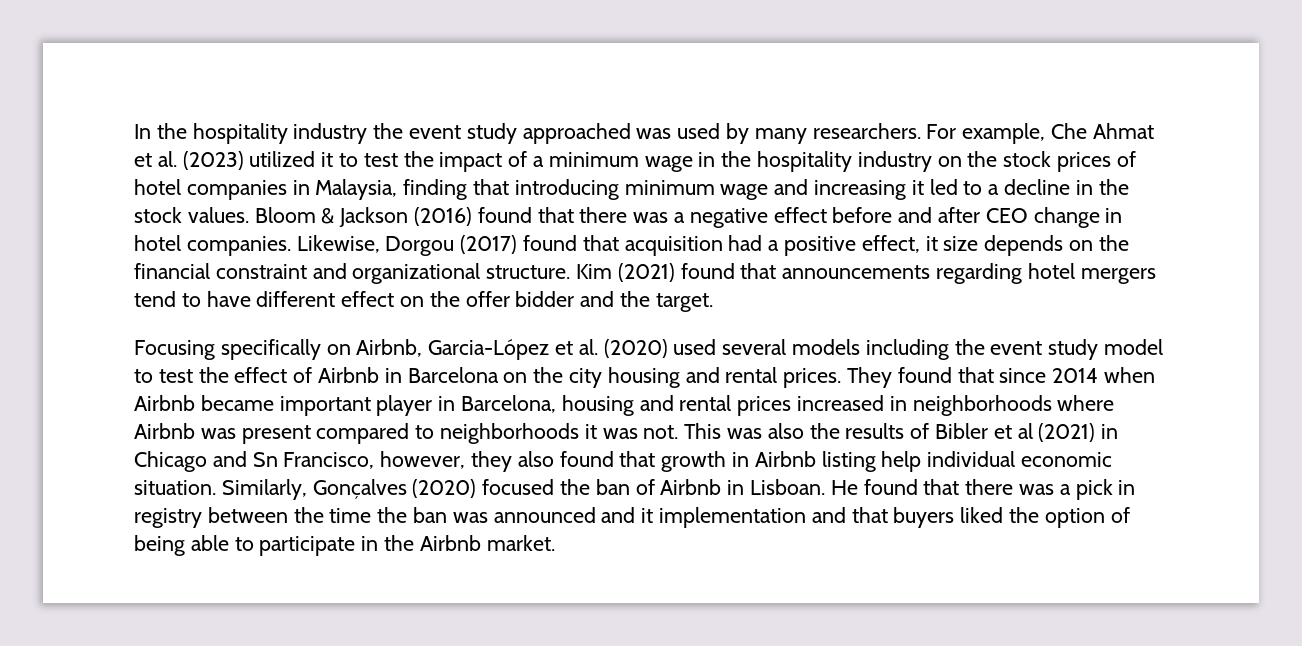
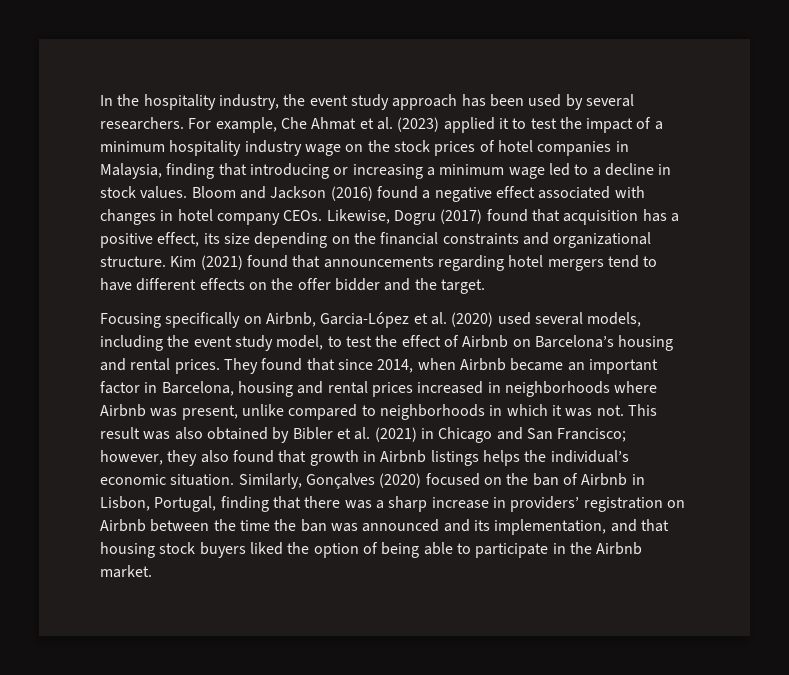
- In the hospitality industry the event study approached was used by many researchers.
+ In the hospitality industry, the event study approach has been used by several researchers.
- For example, Che Ahmat et al. (2023) utilized it to test the impact of a minimum wage in the hospitality industry on the stock prices of hotel companies in Malaysia, finding that introducing minimum wage and increasing it led to a decline in the stock values.
+ For example, Che Ahmat et al. (2023) applied it to test the impact of a minimum hospitality industry wage on the stock prices of hotel companies in Malaysia, finding that introducing or increasing a minimum wage led to a decline in stock values.
- Bloom & Jackson (2016) found that there was a negative effect before and after CEO change in hotel companies. Likewise, Dorgou (2017) found that acquisition had a positive effect, it size depends on the financial constraint and organizational structure.
+ Bloom and Jackson (2016) found a negative effect associated with changes in hotel company CEOs. Likewise, Dogru (2017) found that acquisition has a positive effect, its size depending on the financial constraints and organizational structure.
- Kim (2021) found that announcements regarding hotel mergers tend to have different effect on the offer bidder and the target.
+ Kim (2021) found that announcements regarding hotel mergers tend to have different effects on the offer bidder and the target.
- Focusing specifically on Airbnb, Garcia-López et al. (2020) used several models including the event study model to test the effect of Airbnb in Barcelona on the city housing and rental prices.
+ Focusing specifically on Airbnb, Garcia-López et al. (2020) used several models, including the event study model, to test the effect of Airbnb on Barcelona’s housing and rental prices.
- They found that since 2014 when Airbnb became important player in Barcelona, housing and rental prices increased in neighborhoods where Airbnb was present compared to neighborhoods it was not.
+ They found that since 2014, when Airbnb became an important factor in Barcelona, housing and rental prices increased in neighborhoods where Airbnb was present, unlike compared to neighborhoods in which it was not.
- This was also the results of Bibler et al (2021) in Chicago and Sn Francisco, however, they also found that growth in Airbnb listing help individual economic situation.
+ This result was also obtained by Bibler et al. (2021) in Chicago and San Francisco; however, they also found that growth in Airbnb listings helps the individual’s economic situation.
- Similarly, Gonçalves (2020) focused the ban of Airbnb in Lisboan. He found that there was a pick in registry between the time the ban was announced and it implementation and that buyers liked the option of being able to participate in the Airbnb market.
+ Similarly, Gonçalves (2020) focused on the ban of Airbnb in Lisbon, Portugal, finding that there was a sharp increase in providers’ registration on Airbnb between the time the ban was announced and its implementation, and that housing stock buyers liked the option of being able to participate in the Airbnb market.

